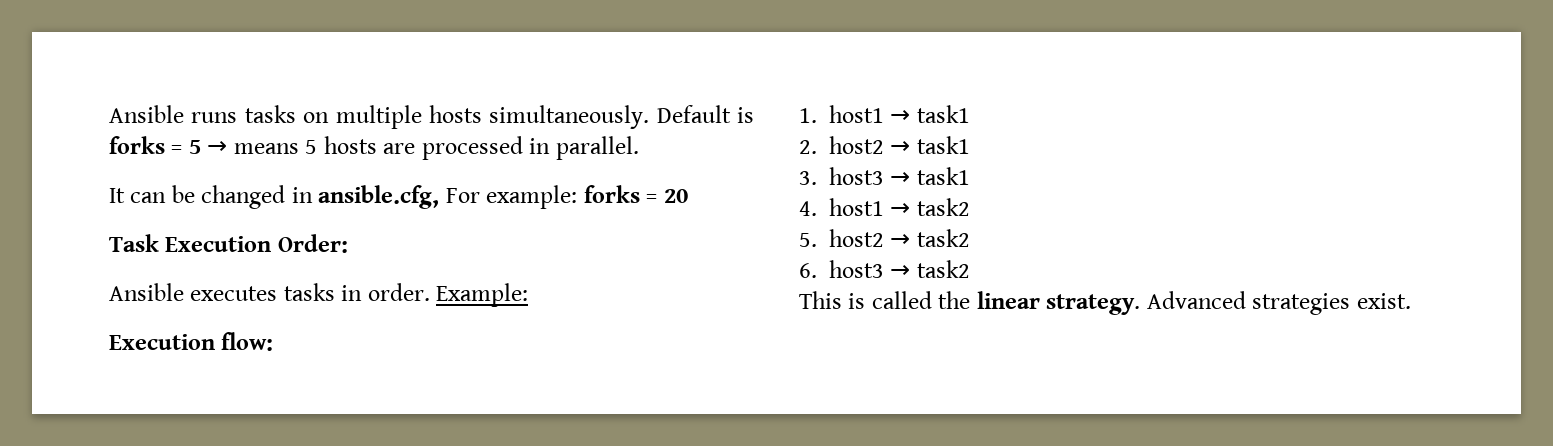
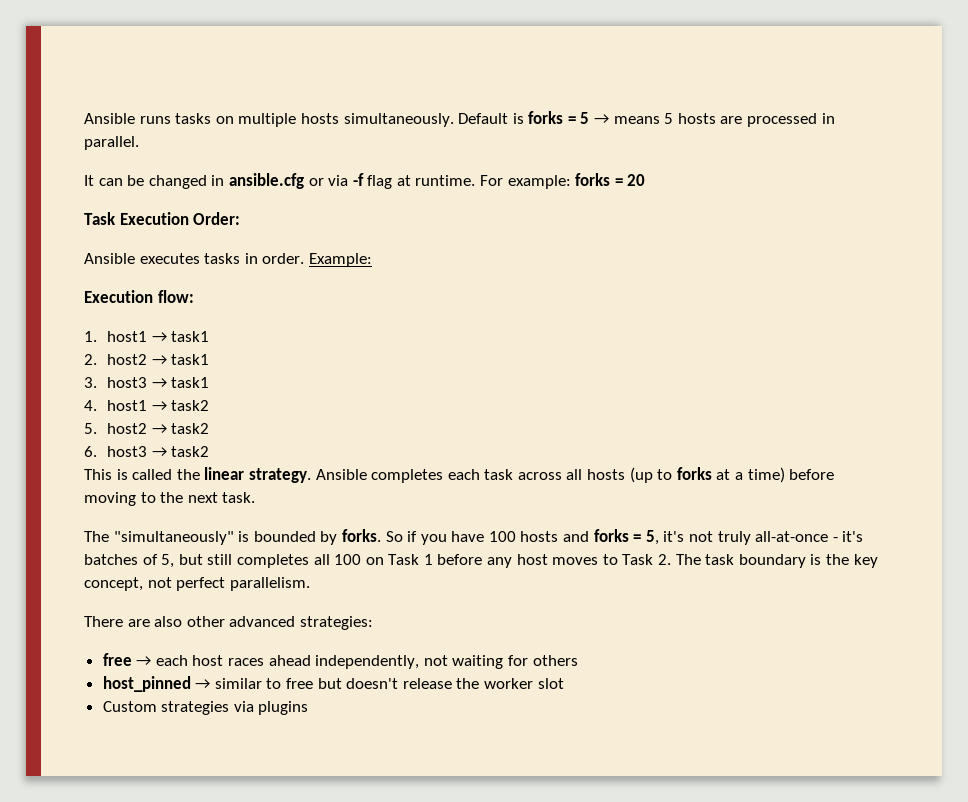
- It can be changed in ansible.cfg, For example: forks = 20
+ It can be changed in ansible.cfg or via -f flag at runtime. For example: forks = 20
- Advanced strategies exist.
+ Ansible completes each task across all hosts (up to forks at a time) before moving to the next task.
+ The "simultaneously" is bounded by forks. So if you have 100 hosts and forks = 5, it's not truly all-at-once - it's batches of 5, but still completes all 100 on Task 1 before any host moves to Task 2. The task boundary is the key concept, not perfect parallelism.
+ There are also other advanced strategies:
+ free → each host races ahead independently, not waiting for others
+ host_pinned → similar to free but doesn't release the worker slot
+ Custom strategies via plugins

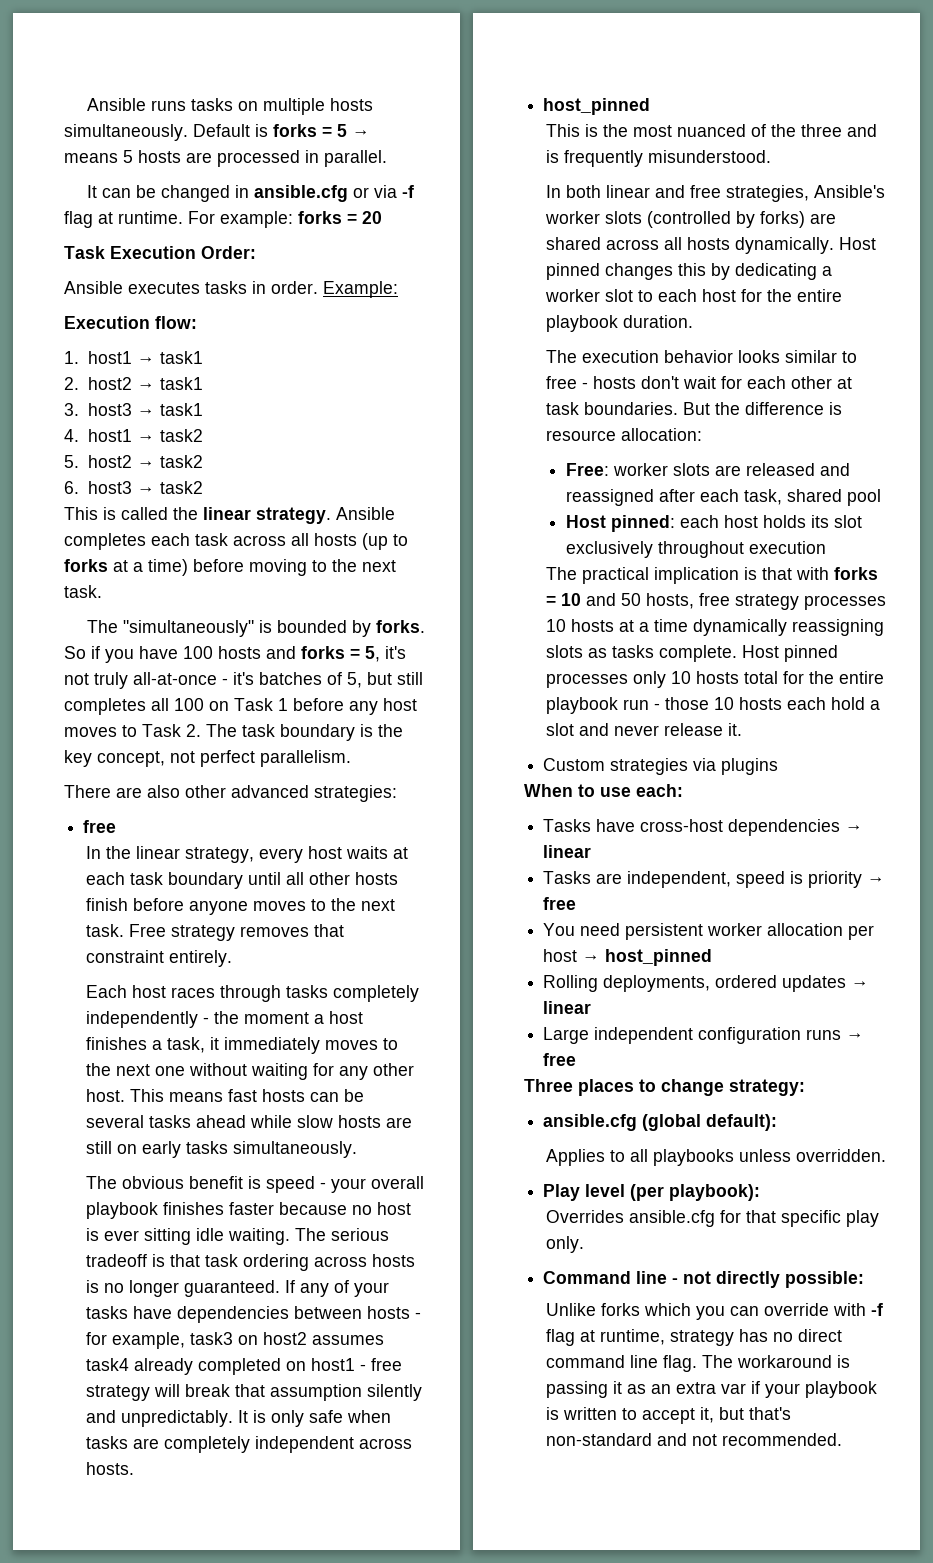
  There are also other advanced strategies:
- free → each host races ahead independently, not waiting for others
- host_pinned → similar to free but doesn't release the worker slot
+ free
+ In the linear strategy, every host waits at each task boundary until all other hosts finish before anyone moves to the next task. Free strategy removes that constraint entirely.
+ Each host races through tasks completely independently - the moment a host finishes a task, it immediately moves to the next one without waiting for any other host. This means fast hosts can be several tasks ahead while slow hosts are still on early tasks simultaneously.
+ The obvious benefit is speed - your overall playbook finishes faster because no host is ever sitting idle waiting. The serious tradeoff is that task ordering across hosts is no longer guaranteed. If any of your tasks have dependencies between hosts - for example, task3 on host2 assumes task4 already completed on host1 - free strategy will break that assumption silently and unpredictably. It is only safe when tasks are completely independent across hosts.
+ host_pinned
+ This is the most nuanced of the three and is frequently misunderstood.
+ In both linear and free strategies, Ansible's worker slots (controlled by forks) are shared across all hosts dynamically. Host pinned changes this by dedicating a worker slot to each host for the entire playbook duration.
+ The execution behavior looks similar to free - hosts don't wait for each other at task boundaries. But the difference is resource allocation:
+ Free: worker slots are released and reassigned after each task, shared pool
+ Host pinned: each host holds its slot exclusively throughout execution
+ The practical implication is that with forks = 10 and 50 hosts, free strategy processes 10 hosts at a time dynamically reassigning slots as tasks complete. Host pinned processes only 10 hosts total for the entire playbook run - those 10 hosts each hold a slot and never release it.
  Custom strategies via plugins
+ When to use each:
+ Tasks have cross-host dependencies → linear
+ Tasks are independent, speed is priority → free
+ You need persistent worker allocation per host → host_pinned
+ Rolling deployments, ordered updates → linear
+ Large independent configuration runs → free
+ Three places to change strategy:
+ ansible.cfg (global default):
+ Applies to all playbooks unless overridden.
+ Play level (per playbook):
+ Overrides ansible.cfg for that specific play only.
+ Command line - not directly possible:
+ Unlike forks which you can override with -f flag at runtime, strategy has no direct command line flag. The workaround is passing it as an extra var if your playbook is written to accept it, but that's non-standard and not recommended.

